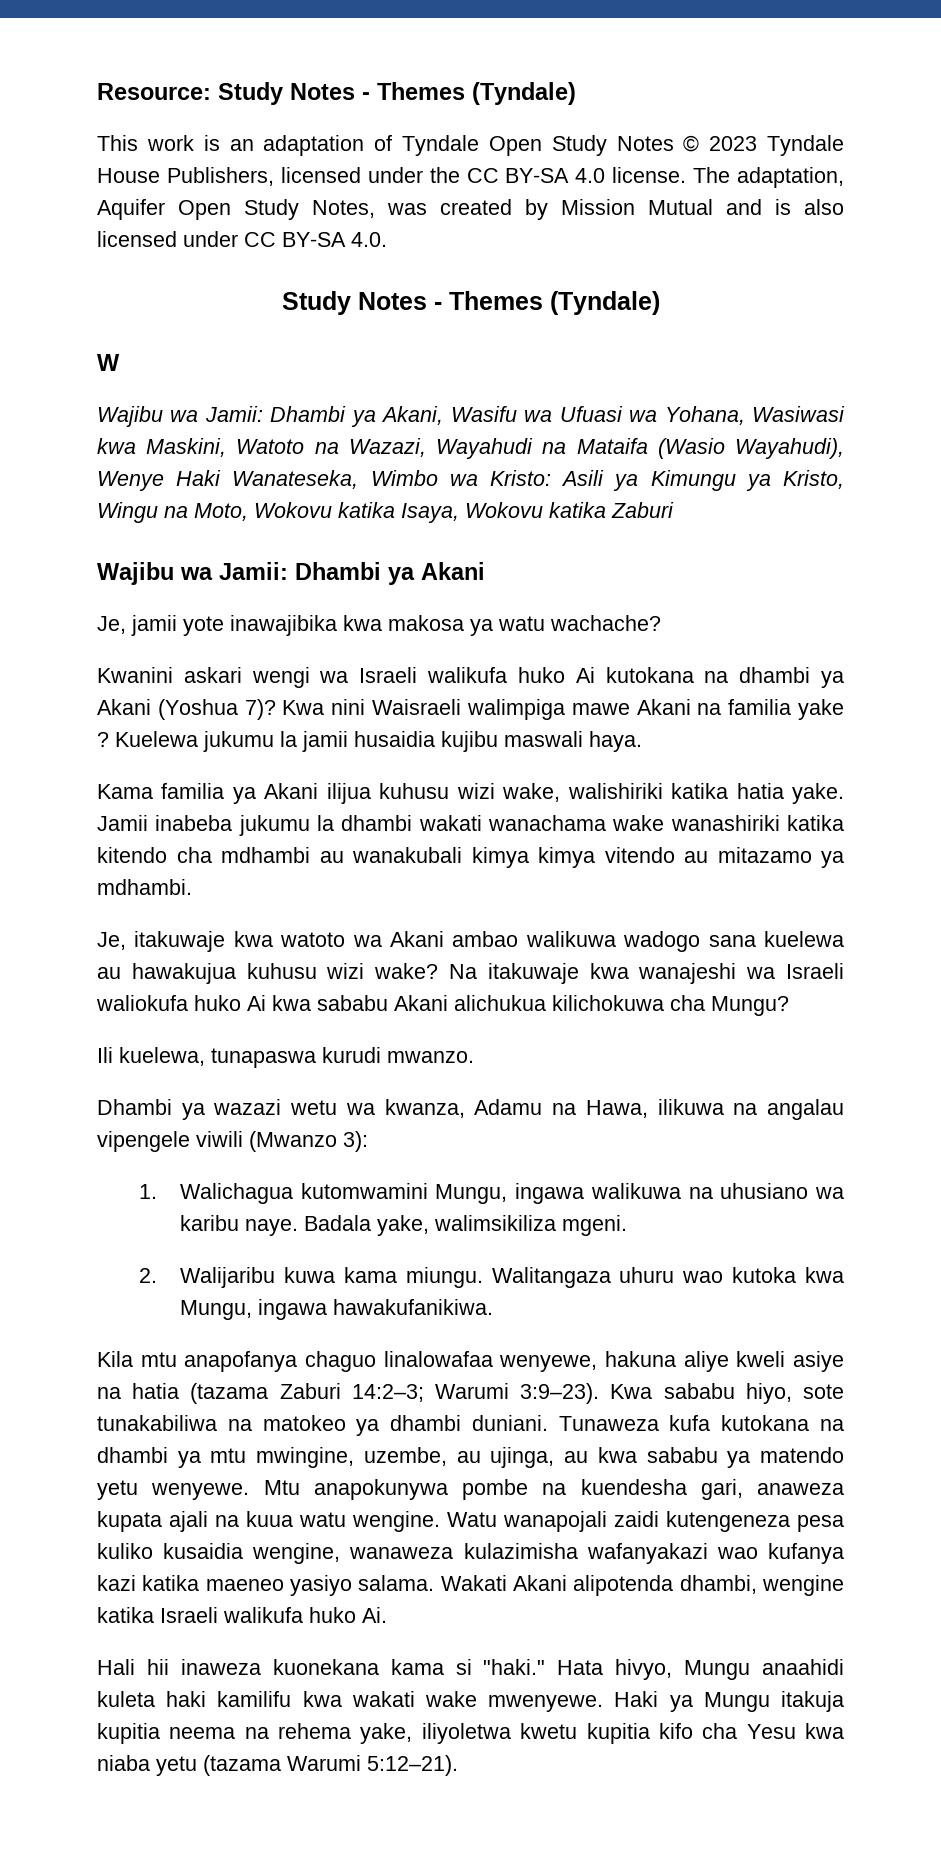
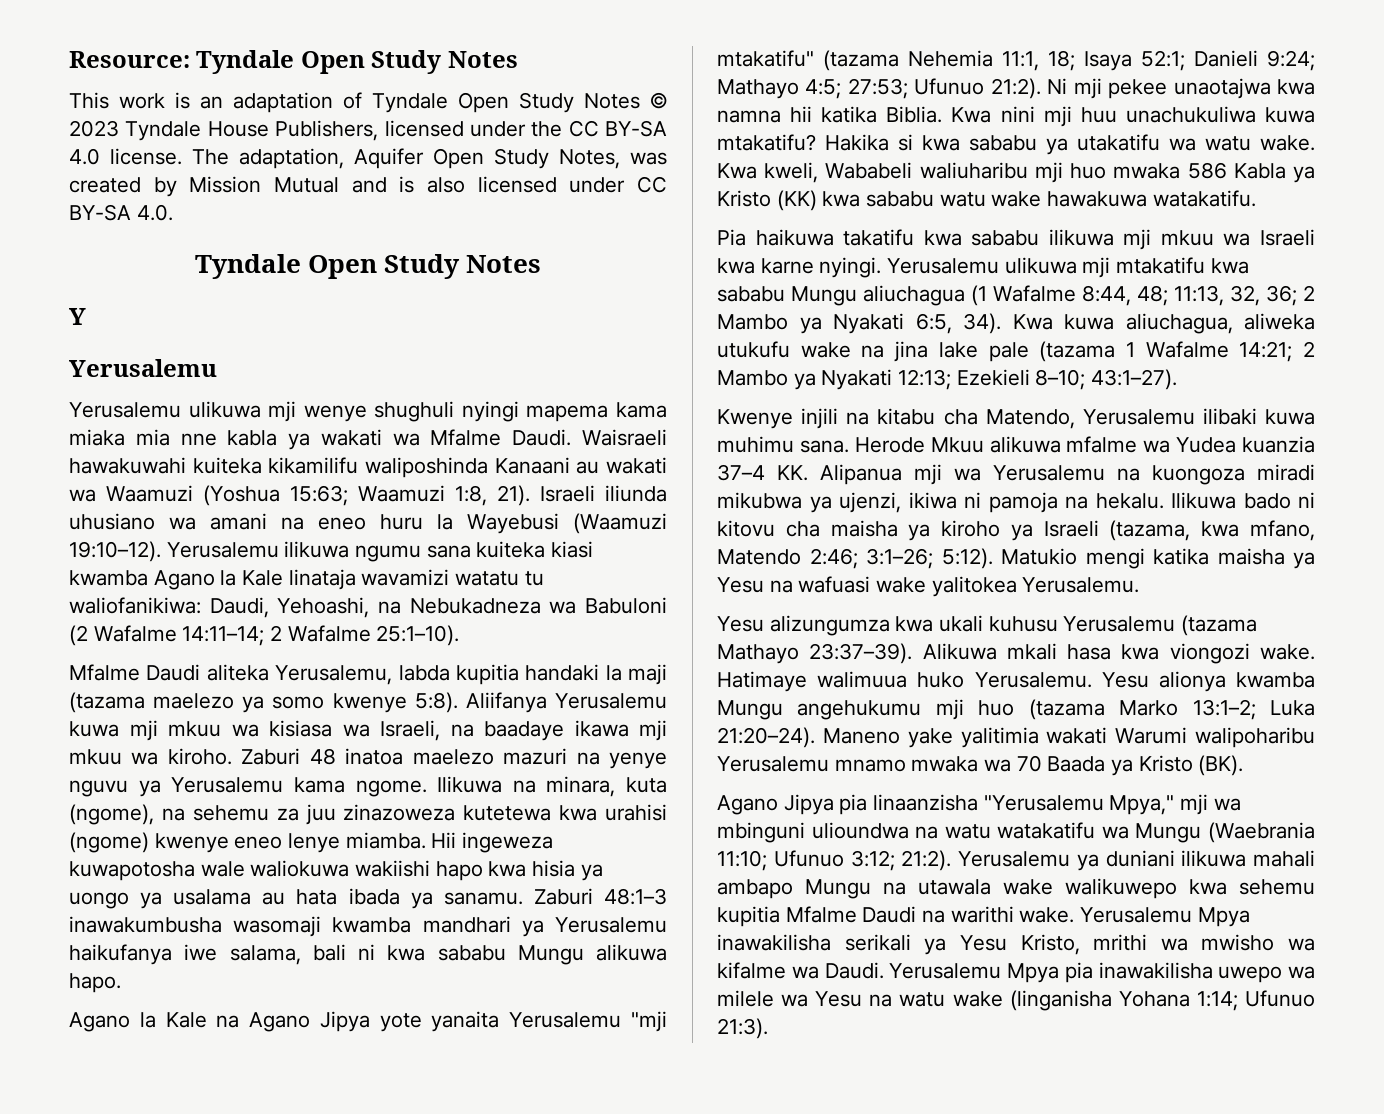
- Resource: Study Notes - Themes (Tyndale)
+ Resource: Tyndale Open Study Notes
  The adaptation, Aquifer Open Study Notes, was created by Mission Mutual and is also licensed under CC BY-SA 4.0.
- Study Notes - Themes (Tyndale)
- W
- Wajibu wa Jamii: Dhambi ya Akani, Wasifu wa Ufuasi wa Yohana, Wasiwasi kwa Maskini, Watoto na Wazazi, Wayahudi na Mataifa (Wasio Wayahudi), Wenye Haki Wanateseka, Wimbo wa Kristo: Asili ya Kimungu ya Kristo, Wingu na Moto, Wokovu katika Isaya, Wokovu katika Zaburi
- Wajibu wa Jamii: Dhambi ya Akani
- Je, jamii yote inawajibika kwa makosa ya watu wachache?
- Kwanini askari wengi wa Israeli walikufa huko Ai kutokana na dhambi ya Akani (Yoshua 7)? Kwa nini Waisraeli walimpiga mawe Akani na familia yake ? Kuelewa jukumu la jamii husaidia kujibu maswali haya.
- Kama familia ya Akani ilijua kuhusu wizi wake, walishiriki katika hatia yake. Jamii inabeba jukumu la dhambi wakati wanachama wake wanashiriki katika kitendo cha mdhambi au wanakubali kimya kimya vitendo au mitazamo ya mdhambi.
- Je, itakuwaje kwa watoto wa Akani ambao walikuwa wadogo sana kuelewa au hawakujua kuhusu wizi wake? Na itakuwaje kwa wanajeshi wa Israeli waliokufa huko Ai kwa sababu Akani alichukua kilichokuwa cha Mungu?
- Ili kuelewa, tunapaswa kurudi mwanzo.
- Dhambi ya wazazi wetu wa kwanza, Adamu na Hawa, ilikuwa na angalau vipengele viwili (Mwanzo 3):
- 1. Walichagua kutomwamini Mungu, ingawa walikuwa na uhusiano wa karibu naye. Badala yake, walimsikiliza mgeni.
- 2. Walijaribu kuwa kama miungu. Walitangaza uhuru wao kutoka kwa Mungu, ingawa hawakufanikiwa.
- Kila mtu anapofanya chaguo linalowafaa wenyewe, hakuna aliye kweli asiye na hatia (tazama Zaburi 14:2–3; Warumi 3:9–23). Kwa sababu hiyo, sote tunakabiliwa na matokeo ya dhambi duniani. Tunaweza kufa kutokana na dhambi ya mtu mwingine, uzembe, au ujinga, au kwa sababu ya matendo yetu wenyewe. Mtu anapokunywa pombe na kuendesha gari, anaweza kupata ajali na kuua watu wengine. Watu wanapojali zaidi kutengeneza pesa kuliko kusaidia wengine, wanaweza kulazimisha wafanyakazi wao kufanya kazi katika maeneo yasiyo salama. Wakati Akani alipotenda dhambi, wengine katika Israeli walikufa huko Ai.
- Hali hii inaweza kuonekana kama si "haki." Hata hivyo, Mungu anaahidi kuleta haki kamilifu kwa wakati wake mwenyewe. Haki ya Mungu itakuja kupitia neema na rehema yake, iliyoletwa kwetu kupitia kifo cha Yesu kwa niaba yetu (tazama Warumi 5:12–21).
+ Tyndale Open Study Notes
+ Y
+ Yerusalemu
+ Yerusalemu ulikuwa mji wenye shughuli nyingi mapema kama miaka mia nne kabla ya wakati wa Mfalme Daudi. Waisraeli hawakuwahi kuiteka kikamilifu waliposhinda Kanaani au wakati wa Waamuzi (Yoshua 15:63; Waamuzi 1:8, 21). Israeli iliunda uhusiano wa amani na eneo huru la Wayebusi (Waamuzi 19:10–12). Yerusalemu ilikuwa ngumu sana kuiteka kiasi kwamba Agano la Kale linataja wavamizi watatu tu waliofanikiwa: Daudi, Yehoashi, na Nebukadneza wa Babuloni (2 Wafalme 14:11–14; 2 Wafalme 25:1–10).
+ Mfalme Daudi aliteka Yerusalemu, labda kupitia handaki la maji (tazama maelezo ya somo kwenye 5:8). Aliifanya Yerusalemu kuwa mji mkuu wa kisiasa wa Israeli, na baadaye ikawa mji mkuu wa kiroho. Zaburi 48 inatoa maelezo mazuri na yenye nguvu ya Yerusalemu kama ngome. Ilikuwa na minara, kuta (ngome), na sehemu za juu zinazoweza kutetewa kwa urahisi (ngome) kwenye eneo lenye miamba. Hii ingeweza kuwapotosha wale waliokuwa wakiishi hapo kwa hisia ya uongo ya usalama au hata ibada ya sanamu. Zaburi 48:1–3 inawakumbusha wasomaji kwamba mandhari ya Yerusalemu haikufanya iwe salama, bali ni kwa sababu Mungu alikuwa hapo.
+ Agano la Kale na Agano Jipya yote yanaita Yerusalemu "mji mtakatifu" (tazama Nehemia 11:1, 18; Isaya 52:1; Danieli 9:24; Mathayo 4:5; 27:53; Ufunuo 21:2). Ni mji pekee unaotajwa kwa namna hii katika Biblia. Kwa nini mji huu unachukuliwa kuwa mtakatifu? Hakika si kwa sababu ya utakatifu wa watu wake. Kwa kweli, Wababeli waliuharibu mji huo mwaka 586 Kabla ya Kristo (KK) kwa sababu watu wake hawakuwa watakatifu.
+ Pia haikuwa takatifu kwa sababu ilikuwa mji mkuu wa Israeli kwa karne nyingi. Yerusalemu ulikuwa mji mtakatifu kwa sababu Mungu aliuchagua (1 Wafalme 8:44, 48; 11:13, 32, 36; 2 Mambo ya Nyakati 6:5, 34). Kwa kuwa aliuchagua, aliweka utukufu wake na jina lake pale (tazama 1 Wafalme 14:21; 2 Mambo ya Nyakati 12:13; Ezekieli 8–10; 43:1–27).
+ Kwenye injili na kitabu cha Matendo, Yerusalemu ilibaki kuwa muhimu sana. Herode Mkuu alikuwa mfalme wa Yudea kuanzia 37–4 KK. Alipanua mji wa Yerusalemu na kuongoza miradi mikubwa ya ujenzi, ikiwa ni pamoja na hekalu. Ilikuwa bado ni kitovu cha maisha ya kiroho ya Israeli (tazama, kwa mfano, Matendo 2:46; 3:1–26; 5:12). Matukio mengi katika maisha ya Yesu na wafuasi wake yalitokea Yerusalemu.
+ Yesu alizungumza kwa ukali kuhusu Yerusalemu (tazama Mathayo 23:37–39). Alikuwa mkali hasa kwa viongozi wake. Hatimaye walimuua huko Yerusalemu. Yesu alionya kwamba Mungu angehukumu mji huo (tazama Marko 13:1–2; Luka 21:20–24). Maneno yake yalitimia wakati Warumi walipoharibu Yerusalemu mnamo mwaka wa 70 Baada ya Kristo (BK).
+ Agano Jipya pia linaanzisha "Yerusalemu Mpya," mji wa mbinguni ulioundwa na watu watakatifu wa Mungu (Waebrania 11:10; Ufunuo 3:12; 21:2). Yerusalemu ya duniani ilikuwa mahali ambapo Mungu na utawala wake walikuwepo kwa sehemu kupitia Mfalme Daudi na warithi wake. Yerusalemu Mpya inawakilisha serikali ya Yesu Kristo, mrithi wa mwisho wa kifalme wa Daudi. Yerusalemu Mpya pia inawakilisha uwepo wa milele wa Yesu na watu wake (linganisha Yohana 1:14; Ufunuo 21:3).

